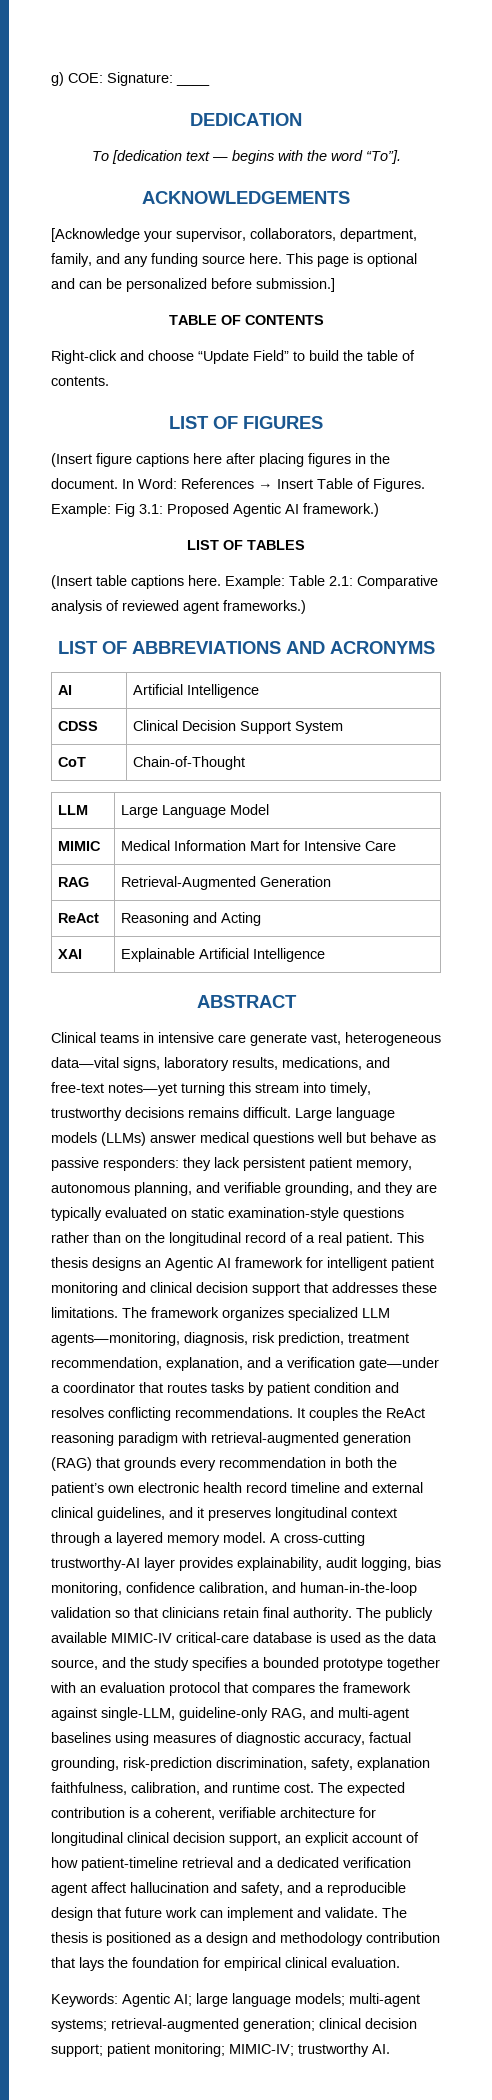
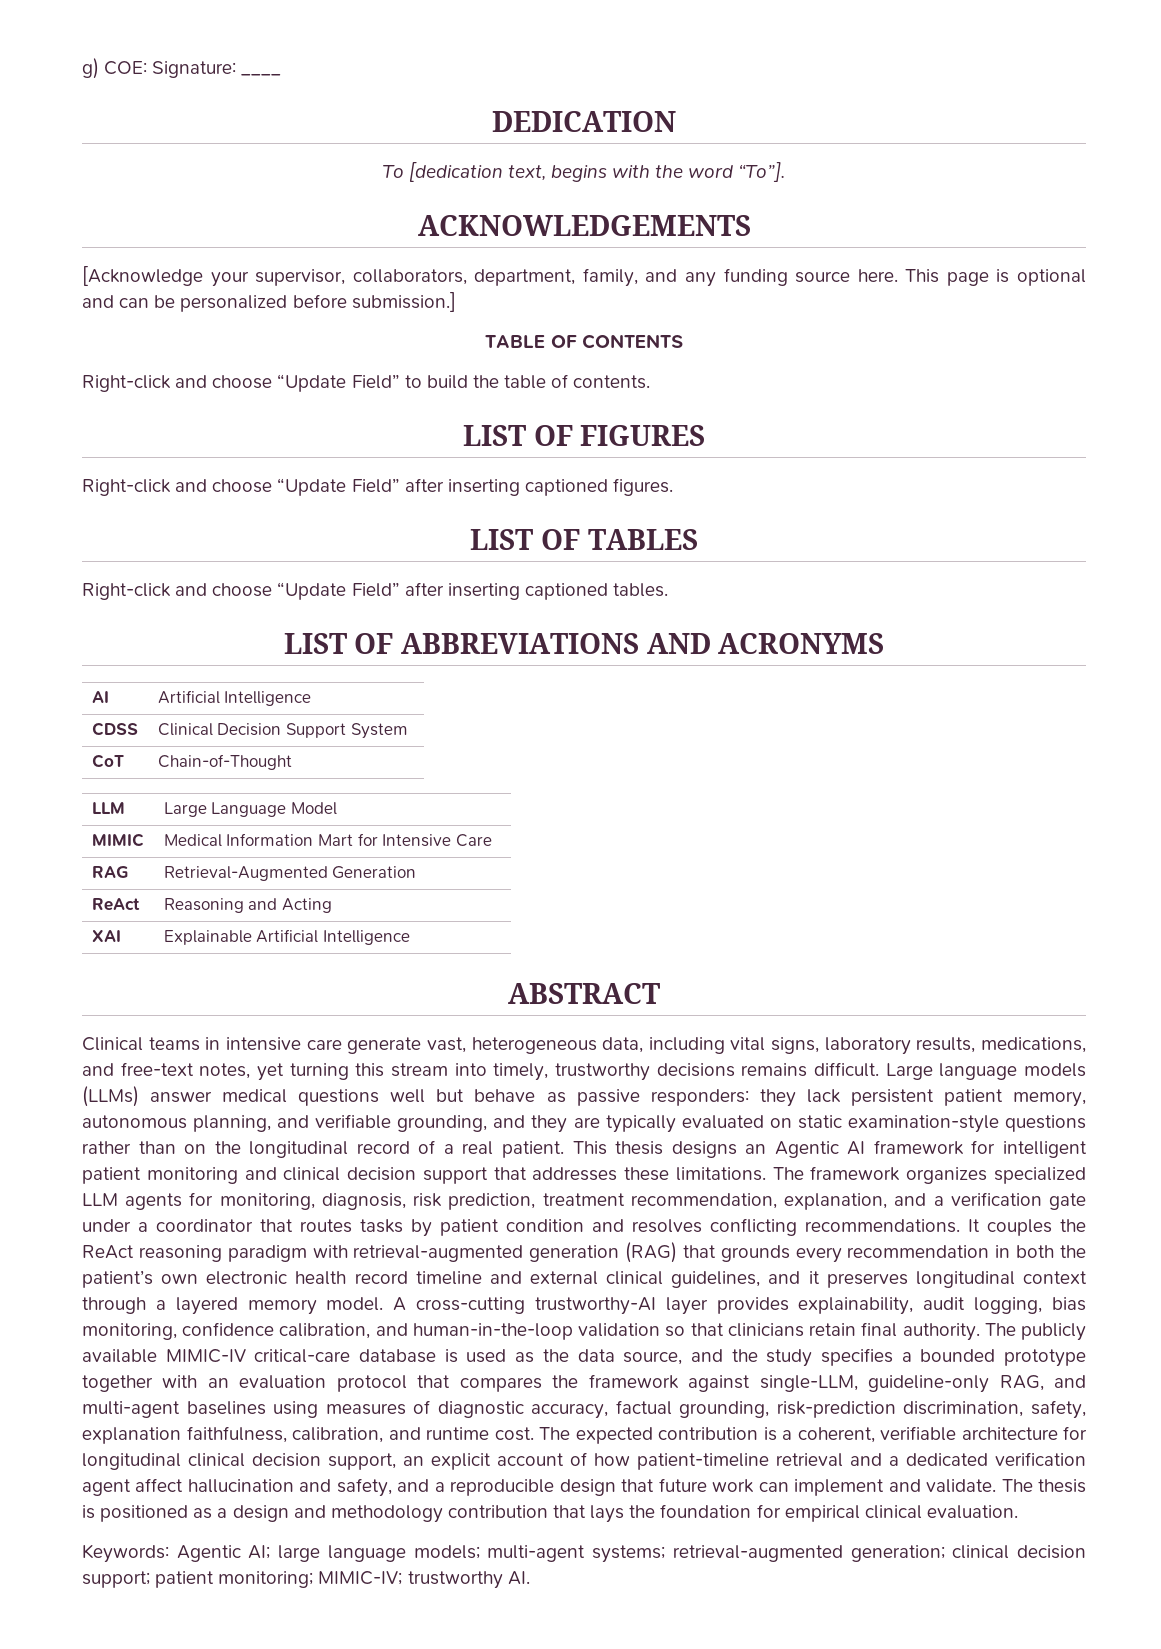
- To [dedication text — begins with the word “To”].
+ To [dedication text, begins with the word “To”].
- (Insert figure captions here after placing figures in the document. In Word: References → Insert Table of Figures. Example: Fig 3.1: Proposed Agentic AI framework.)
+ Right-click and choose “Update Field” after inserting captioned figures.
  LIST OF TABLES
- (Insert table captions here. Example: Table 2.1: Comparative analysis of reviewed agent frameworks.)
+ Right-click and choose “Update Field” after inserting captioned tables.
- Clinical teams in intensive care generate vast, heterogeneous data—vital signs, laboratory results, medications, and free-text notes—yet turning this stream into timely, trustworthy decisions remains difficult.
+ Clinical teams in intensive care generate vast, heterogeneous data, including vital signs, laboratory results, medications, and free-text notes, yet turning this stream into timely, trustworthy decisions remains difficult.
- The framework organizes specialized LLM agents—monitoring, diagnosis, risk prediction, treatment recommendation, explanation, and a verification gate—under a coordinator that routes tasks by patient condition and resolves conflicting recommendations.
+ The framework organizes specialized LLM agents for monitoring, diagnosis, risk prediction, treatment recommendation, explanation, and a verification gate under a coordinator that routes tasks by patient condition and resolves conflicting recommendations.

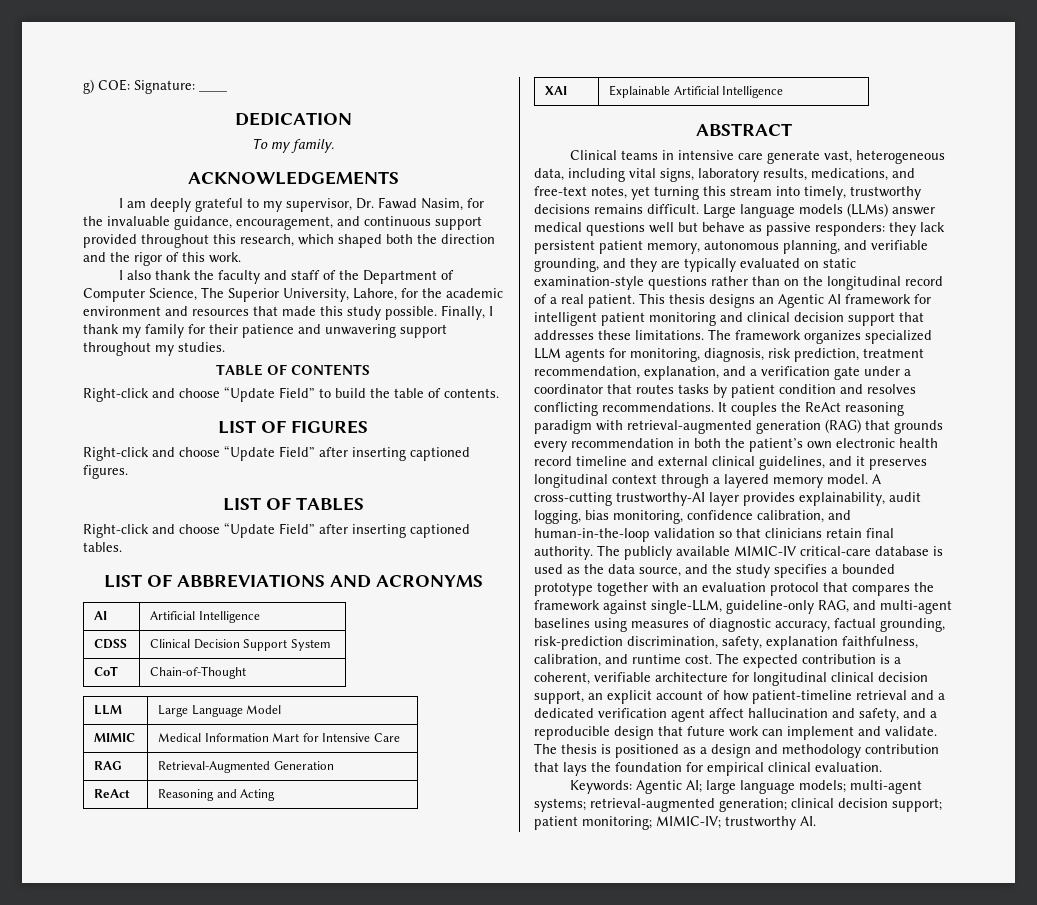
- To [dedication text, begins with the word “To”].
+ To my family.
  ACKNOWLEDGEMENTS
- [Acknowledge your supervisor, collaborators, department, family, and any funding source here. This page is optional and can be personalized before submission.]
+ I am deeply grateful to my supervisor, Dr. Fawad Nasim, for the invaluable guidance, encouragement, and continuous support provided throughout this research, which shaped both the direction and the rigor of this work.
+ I also thank the faculty and staff of the Department of Computer Science, The Superior University, Lahore, for the academic environment and resources that made this study possible. Finally, I thank my family for their patience and unwavering support throughout my studies.

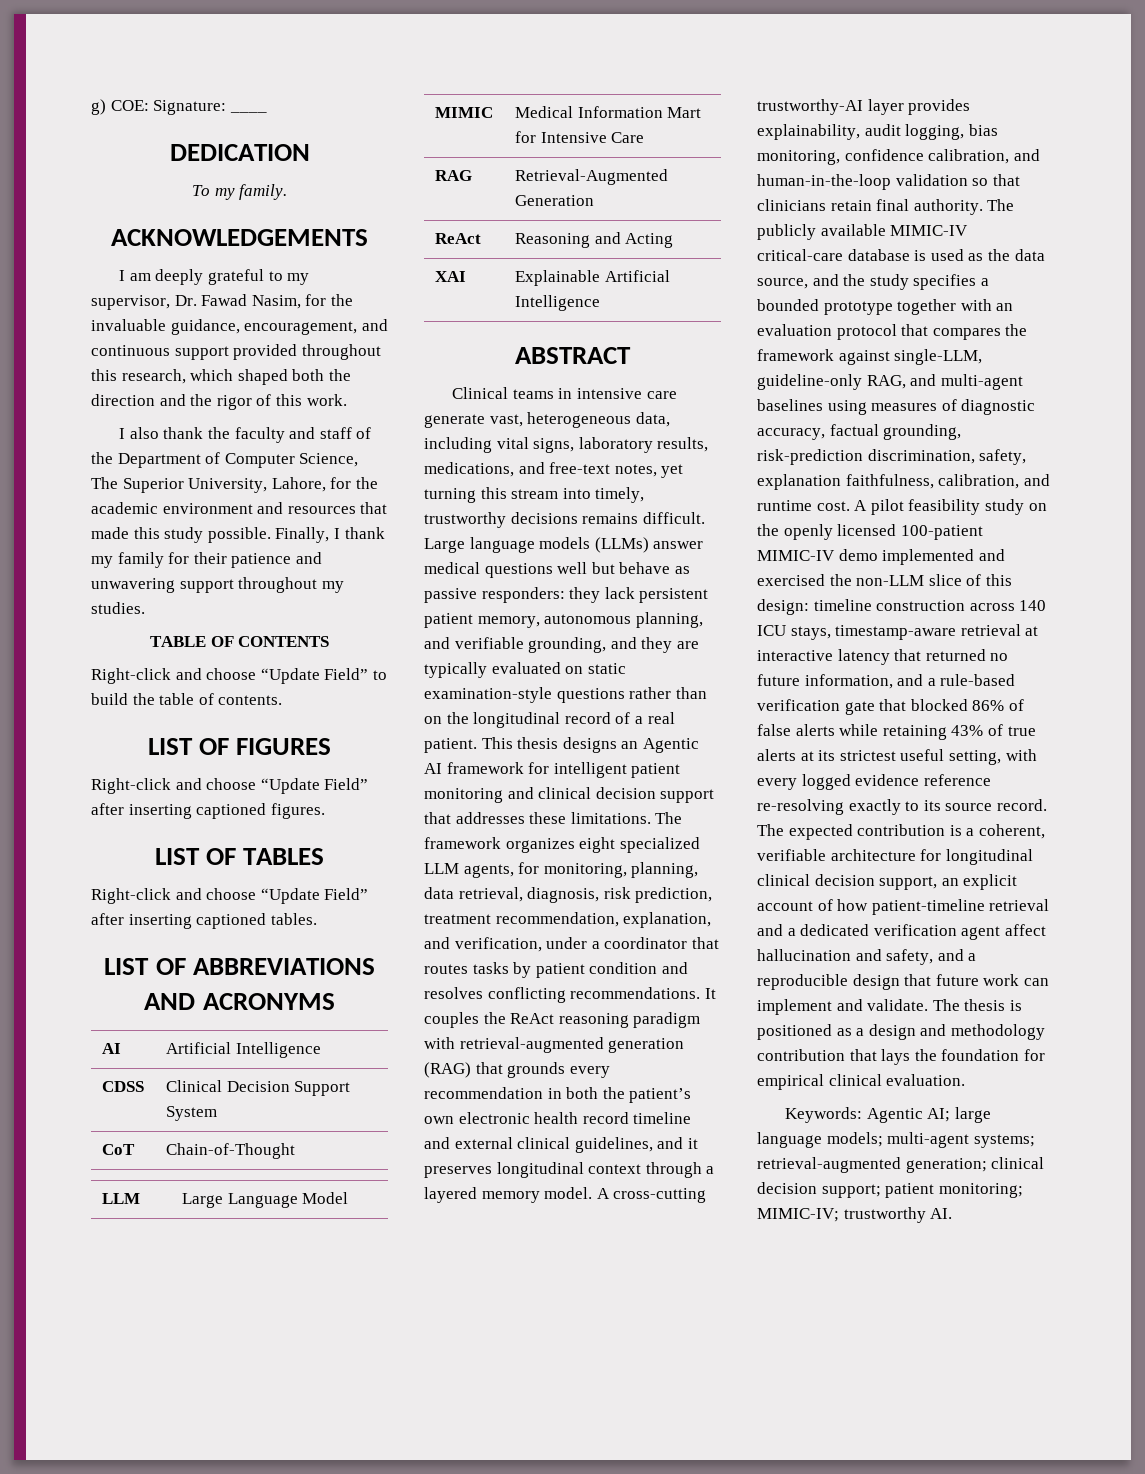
- The framework organizes specialized LLM agents for monitoring, diagnosis, risk prediction, treatment recommendation, explanation, and a verification gate under a coordinator that routes tasks by patient condition and resolves conflicting recommendations.
+ The framework organizes eight specialized LLM agents, for monitoring, planning, data retrieval, diagnosis, risk prediction, treatment recommendation, explanation, and verification, under a coordinator that routes tasks by patient condition and resolves conflicting recommendations.
+ A pilot feasibility study on the openly licensed 100-patient MIMIC-IV demo implemented and exercised the non-LLM slice of this design: timeline construction across 140 ICU stays, timestamp-aware retrieval at interactive latency that returned no future information, and a rule-based verification gate that blocked 86% of false alerts while retaining 43% of true alerts at its strictest useful setting, with every logged evidence reference re-resolving exactly to its source record.

